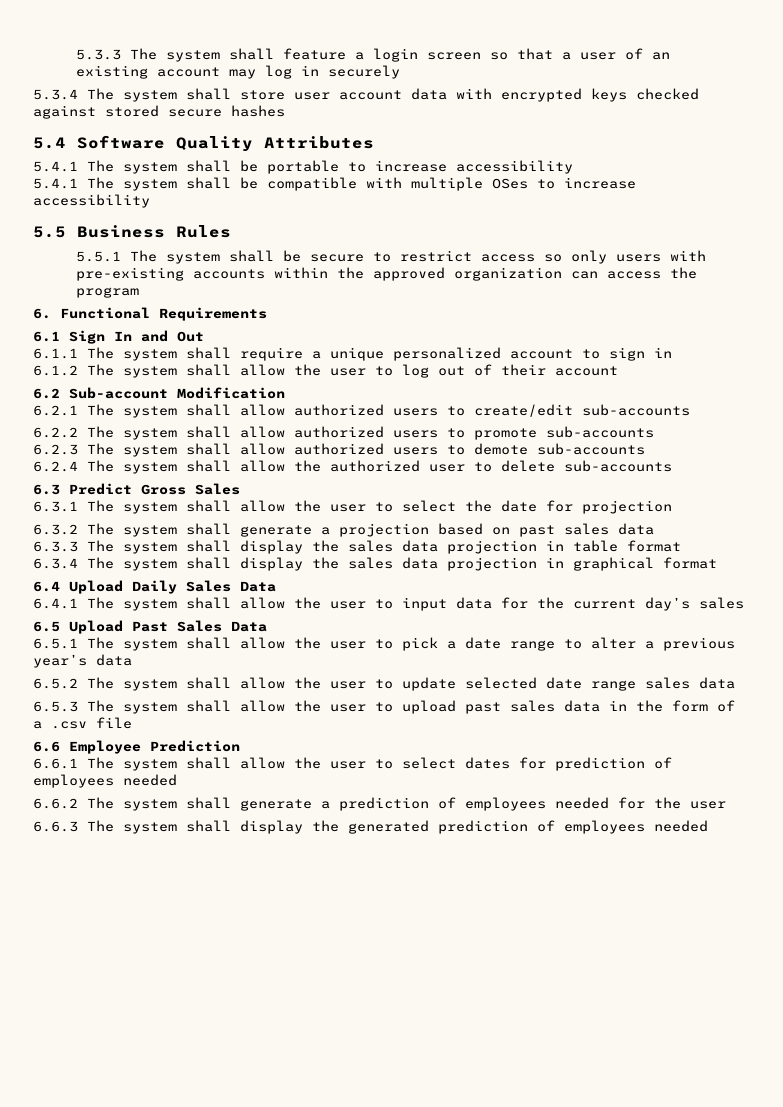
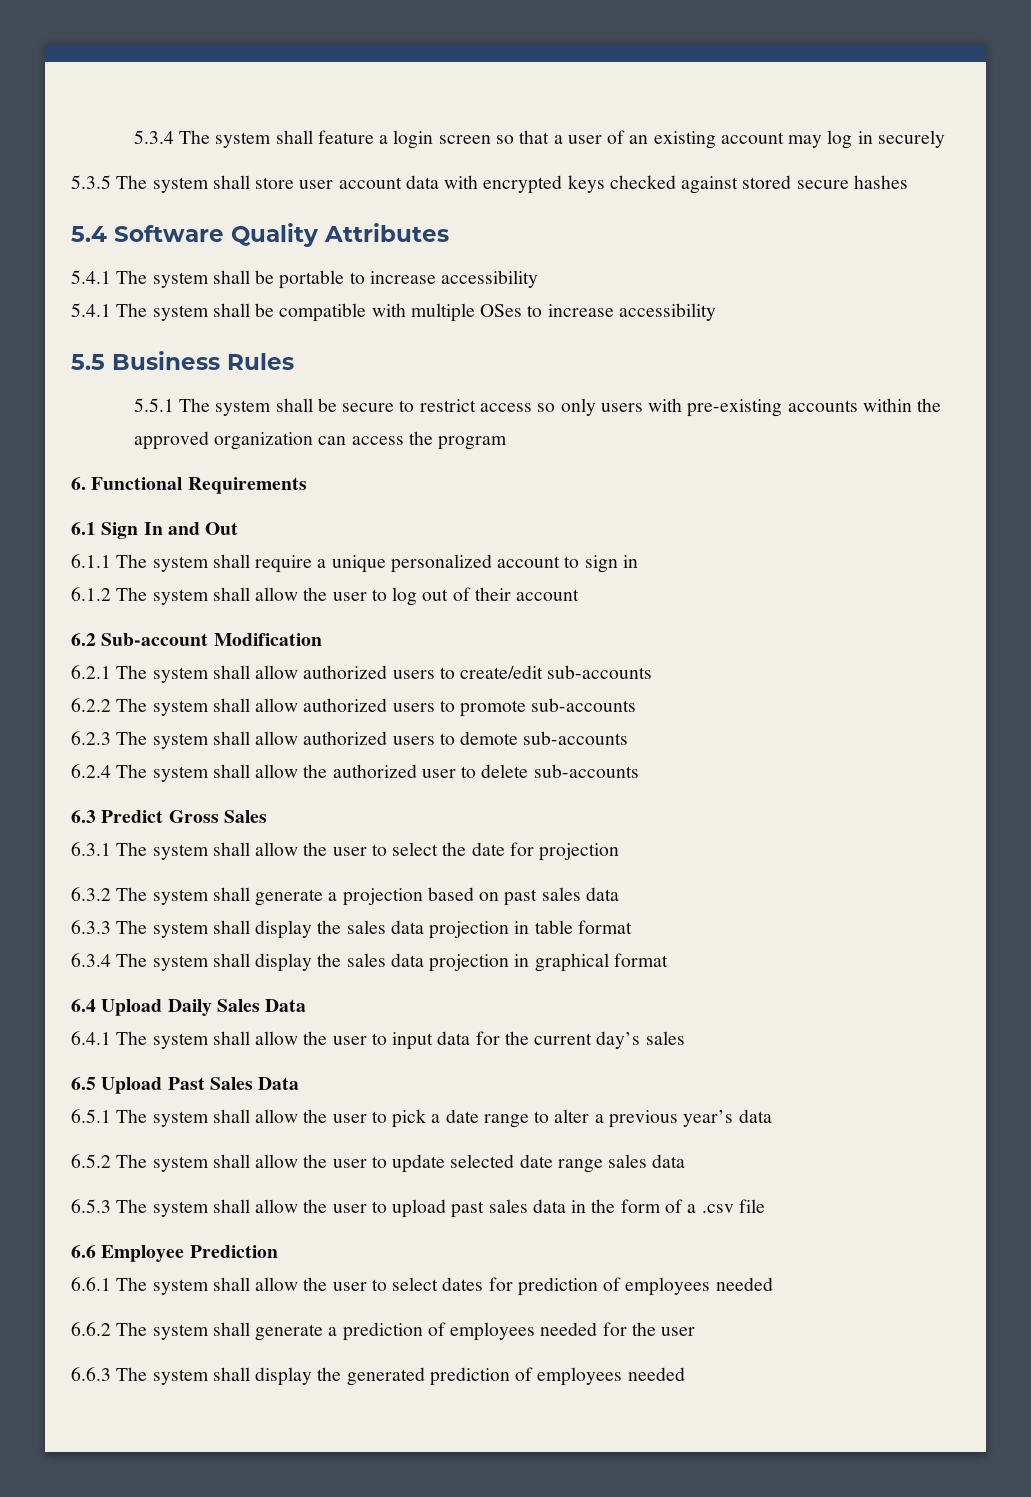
- 5.3.3 The system shall feature a login screen so that a user of an existing account may log in securely
+ 5.3.4 The system shall feature a login screen so that a user of an existing account may log in securely
- 5.3.4 The system shall store user account data with encrypted keys checked against stored secure hashes
+ 5.3.5 The system shall store user account data with encrypted keys checked against stored secure hashes

